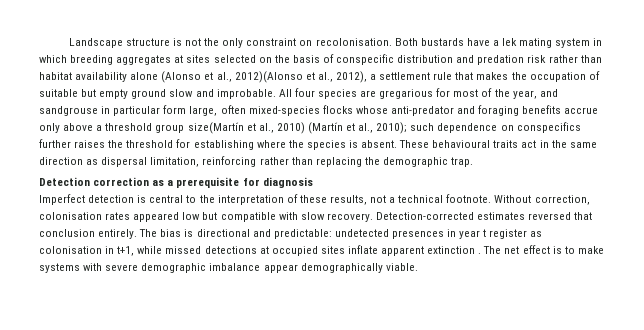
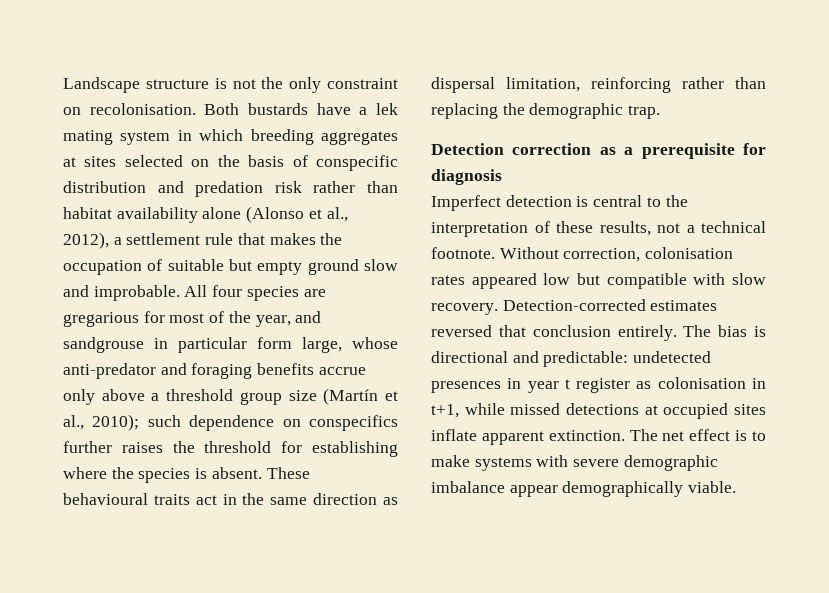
- Both bustards have a lek mating system in which breeding aggregates at sites selected on the basis of conspecific distribution and predation risk rather than habitat availability alone (Alonso et al., 2012)(Alonso et al., 2012), a settlement rule that makes the occupation of suitable but empty ground slow and improbable.
+ Both bustards have a lek mating system in which breeding aggregates at sites selected on the basis of conspecific distribution and predation risk rather than habitat availability alone (Alonso et al., 2012), a settlement rule that makes the occupation of suitable but empty ground slow and improbable.
- All four species are gregarious for most of the year, and sandgrouse in particular form large, often mixed-species flocks whose anti-predator and foraging benefits accrue only above a threshold group size(Martín et al., 2010) (Martín et al., 2010); such dependence on conspecifics further raises the threshold for establishing where the species is absent.
+ All four species are gregarious for most of the year, and sandgrouse in particular form large, whose anti-predator and foraging benefits accrue only above a threshold group size (Martín et al., 2010); such dependence on conspecifics further raises the threshold for establishing where the species is absent.
- The bias is directional and predictable: undetected presences in year t register as colonisation in t+1, while missed detections at occupied sites inflate apparent extinction .
+ The bias is directional and predictable: undetected presences in year t register as colonisation in t+1, while missed detections at occupied sites inflate apparent extinction.

